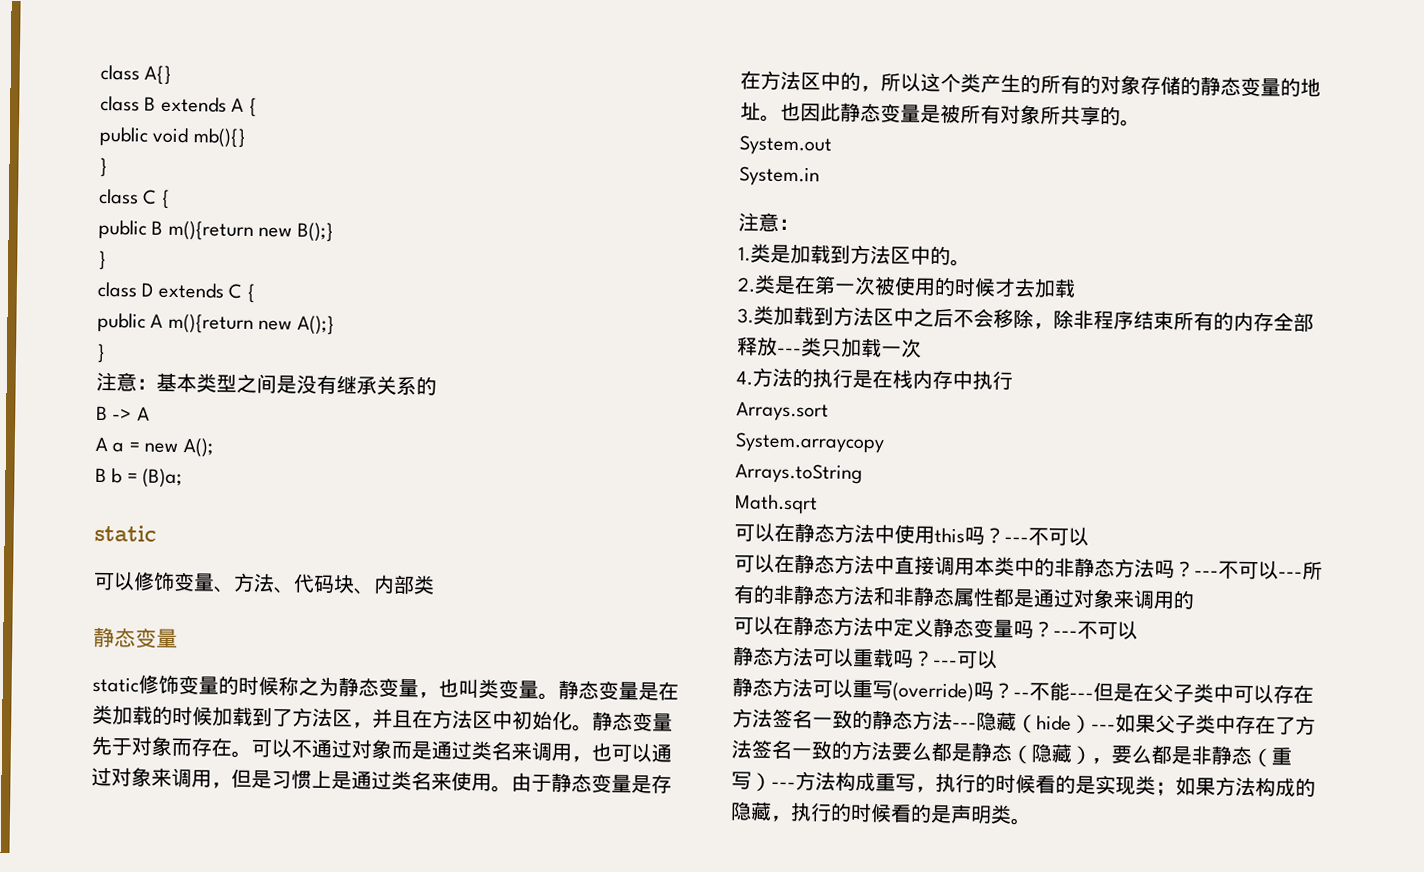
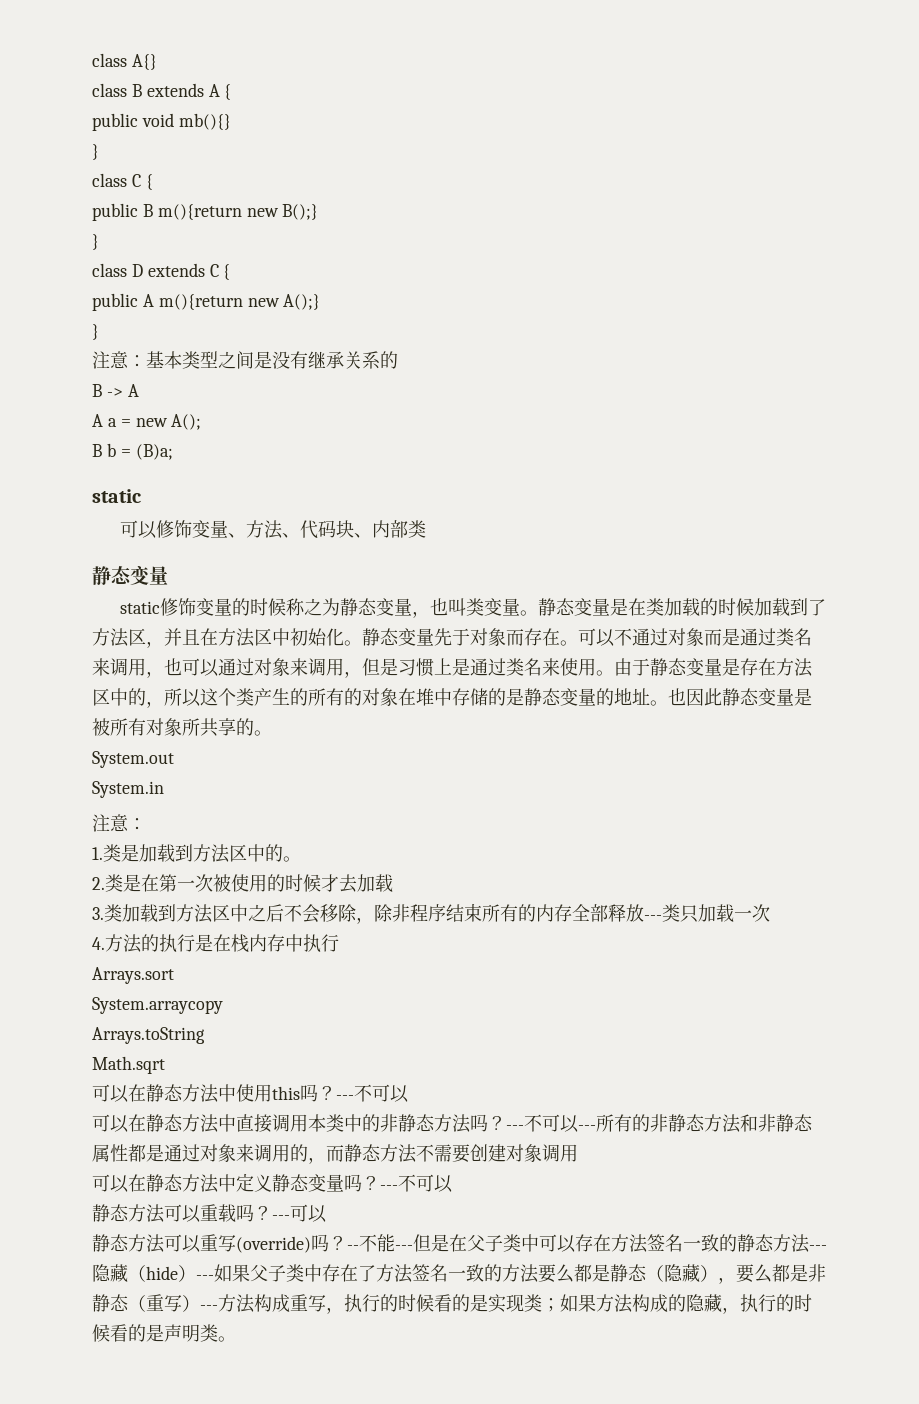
- 由于静态变量是存在方法区中的，所以这个类产生的所有的对象存储的静态变量的地址。
+ 由于静态变量是存在方法区中的，所以这个类产生的所有的对象在堆中存储的是静态变量的地址。
- ---不可以---所有的非静态方法和非静态属性都是通过对象来调用的
+ ---不可以---所有的非静态方法和非静态属性都是通过对象来调用的，而静态方法不需要创建对象调用

